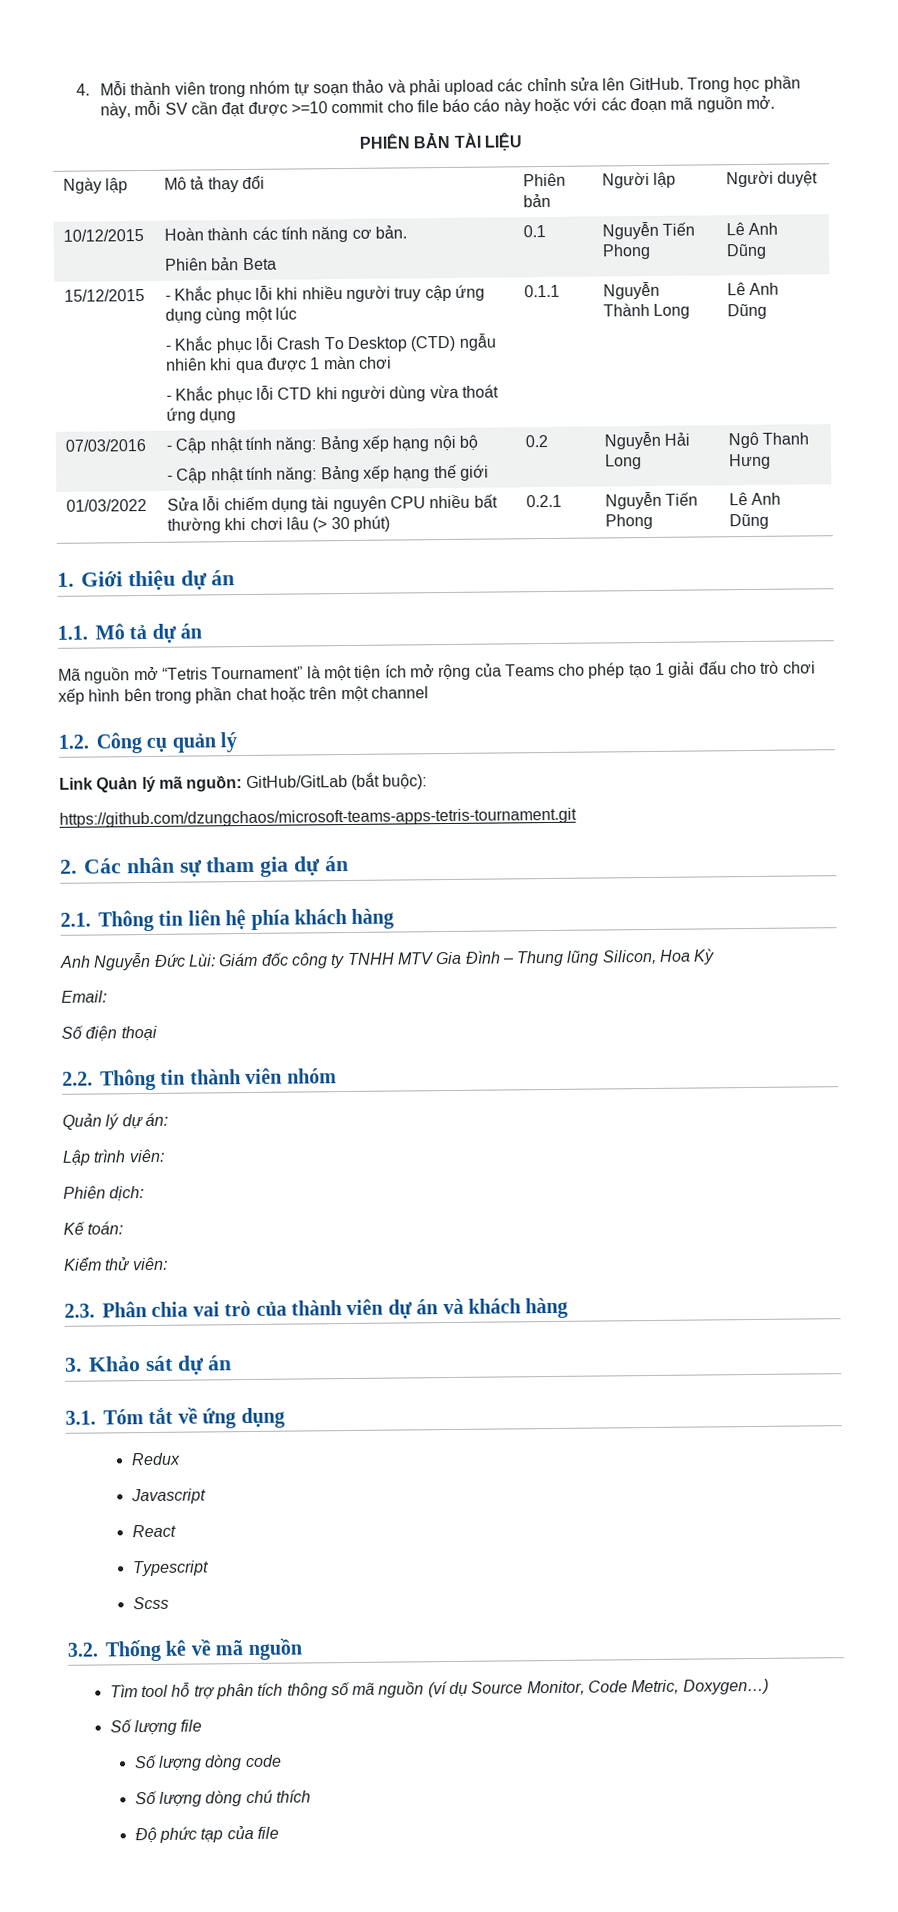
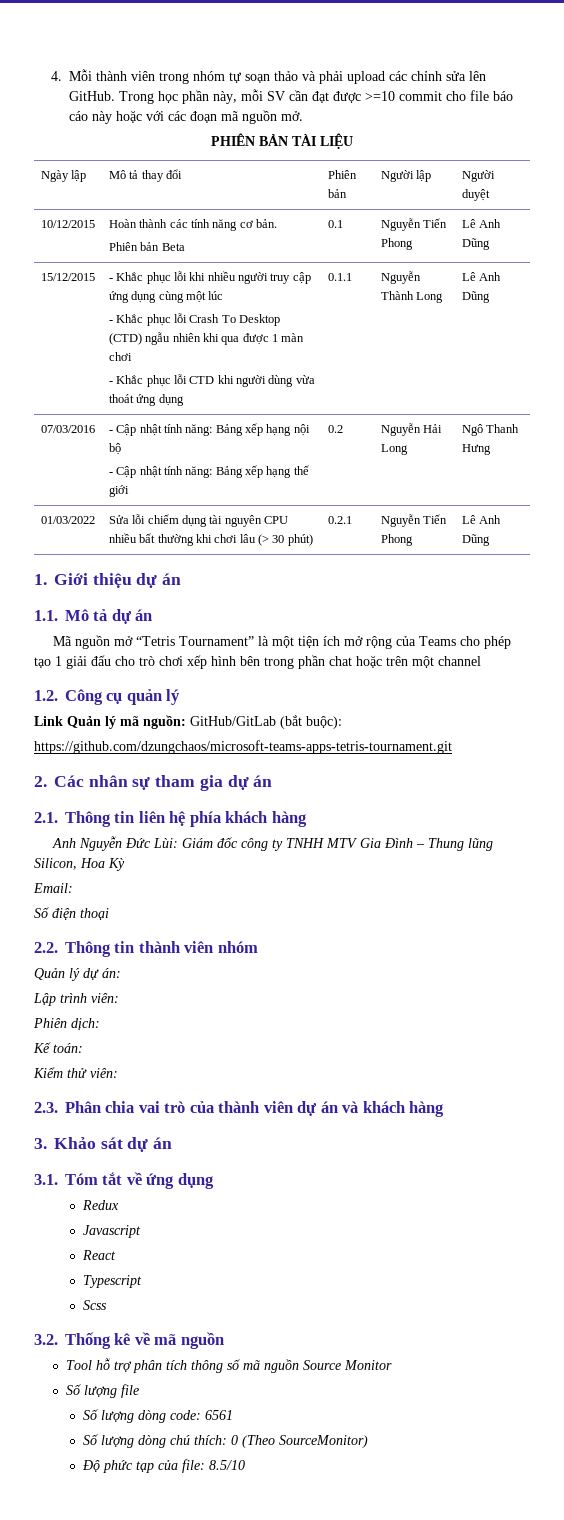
- Tìm tool hỗ trợ phân tích thông số mã nguồn (ví dụ Source Monitor, Code Metric, Doxygen…)
+ Tool hỗ trợ phân tích thông số mã nguồn Source Monitor
- Số lượng dòng code
+ Số lượng dòng code: 6561
- Số lượng dòng chú thích
+ Số lượng dòng chú thích: 0 (Theo SourceMonitor)
- Độ phức tạp của file
+ Độ phức tạp của file: 8.5/10

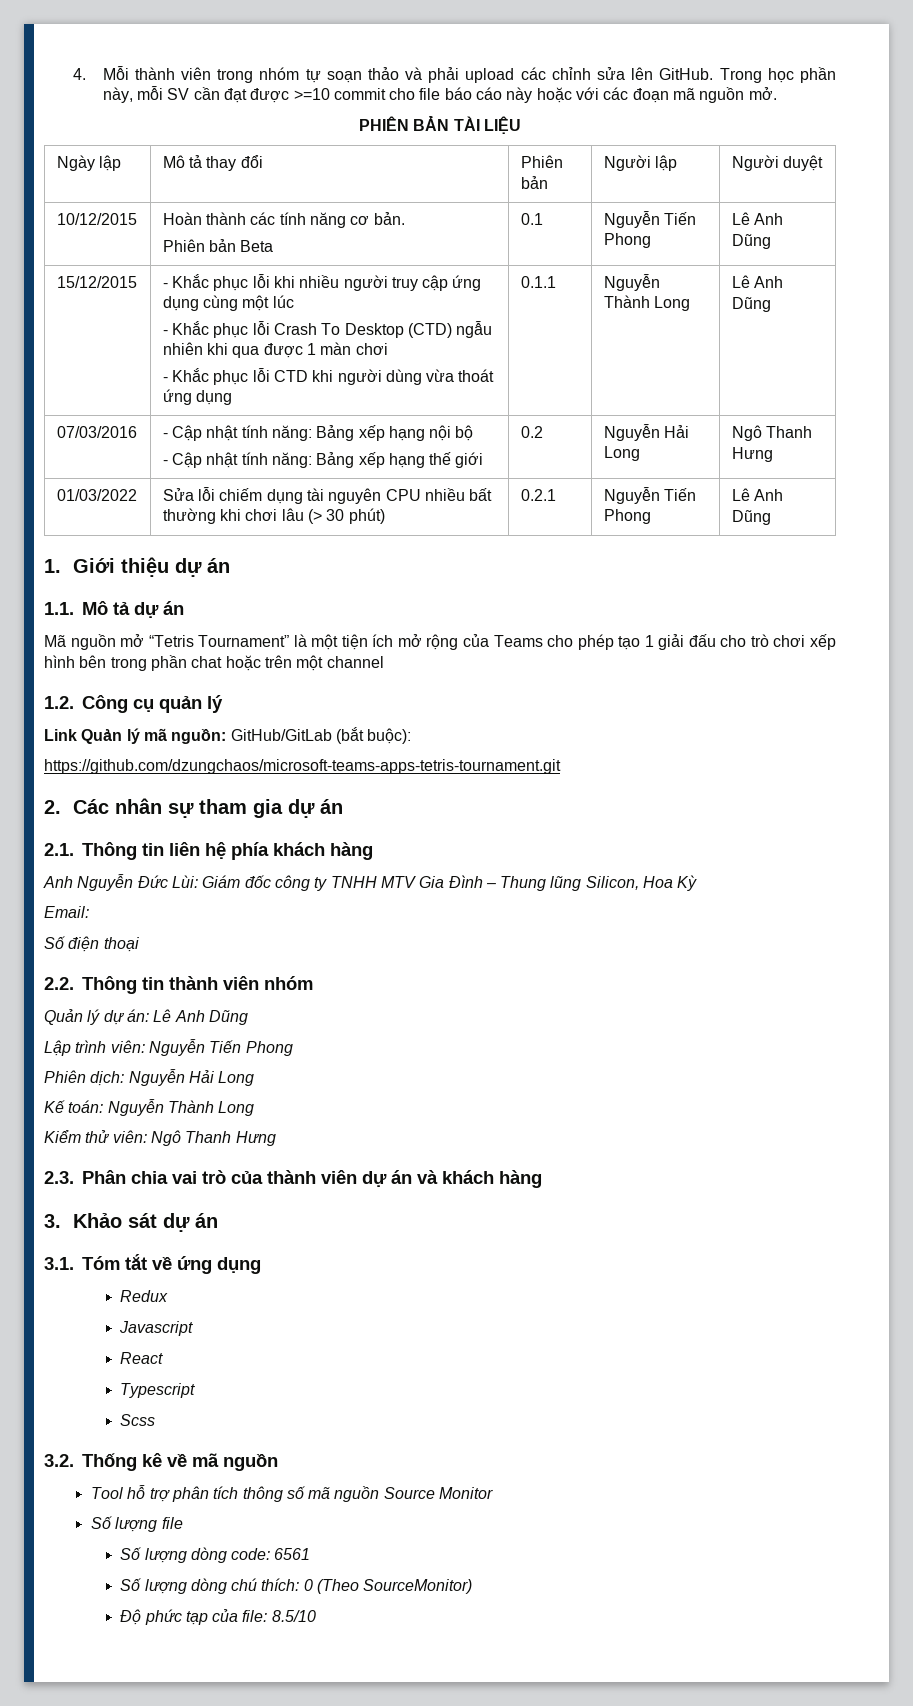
- Quản lý dự án:
+ Quản lý dự án: Lê Anh Dũng
- Lập trình viên:
+ Lập trình viên: Nguyễn Tiến Phong
- Phiên dịch:
+ Phiên dịch: Nguyễn Hải Long
- Kế toán:
+ Kế toán: Nguyễn Thành Long
- Kiểm thử viên:
+ Kiểm thử viên: Ngô Thanh Hưng

